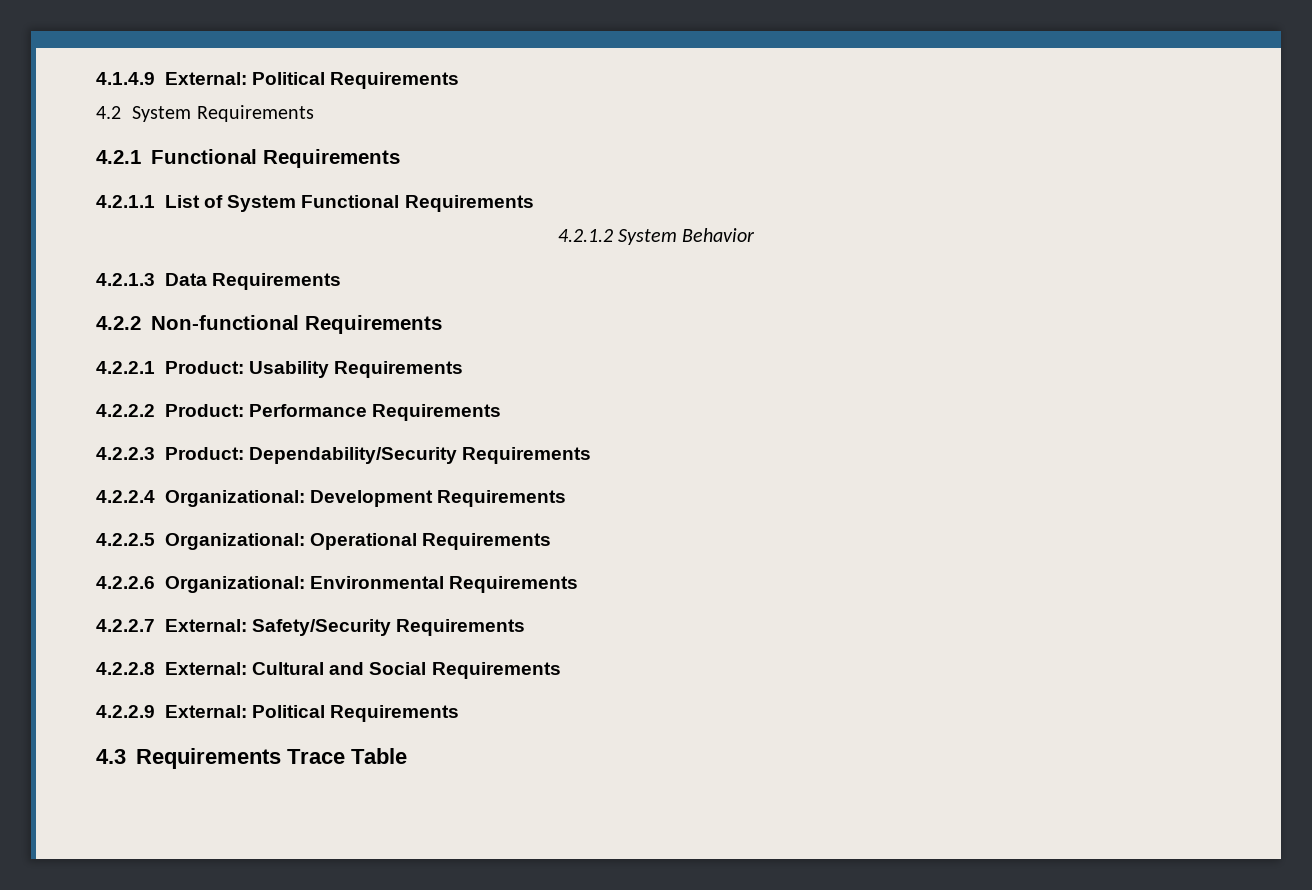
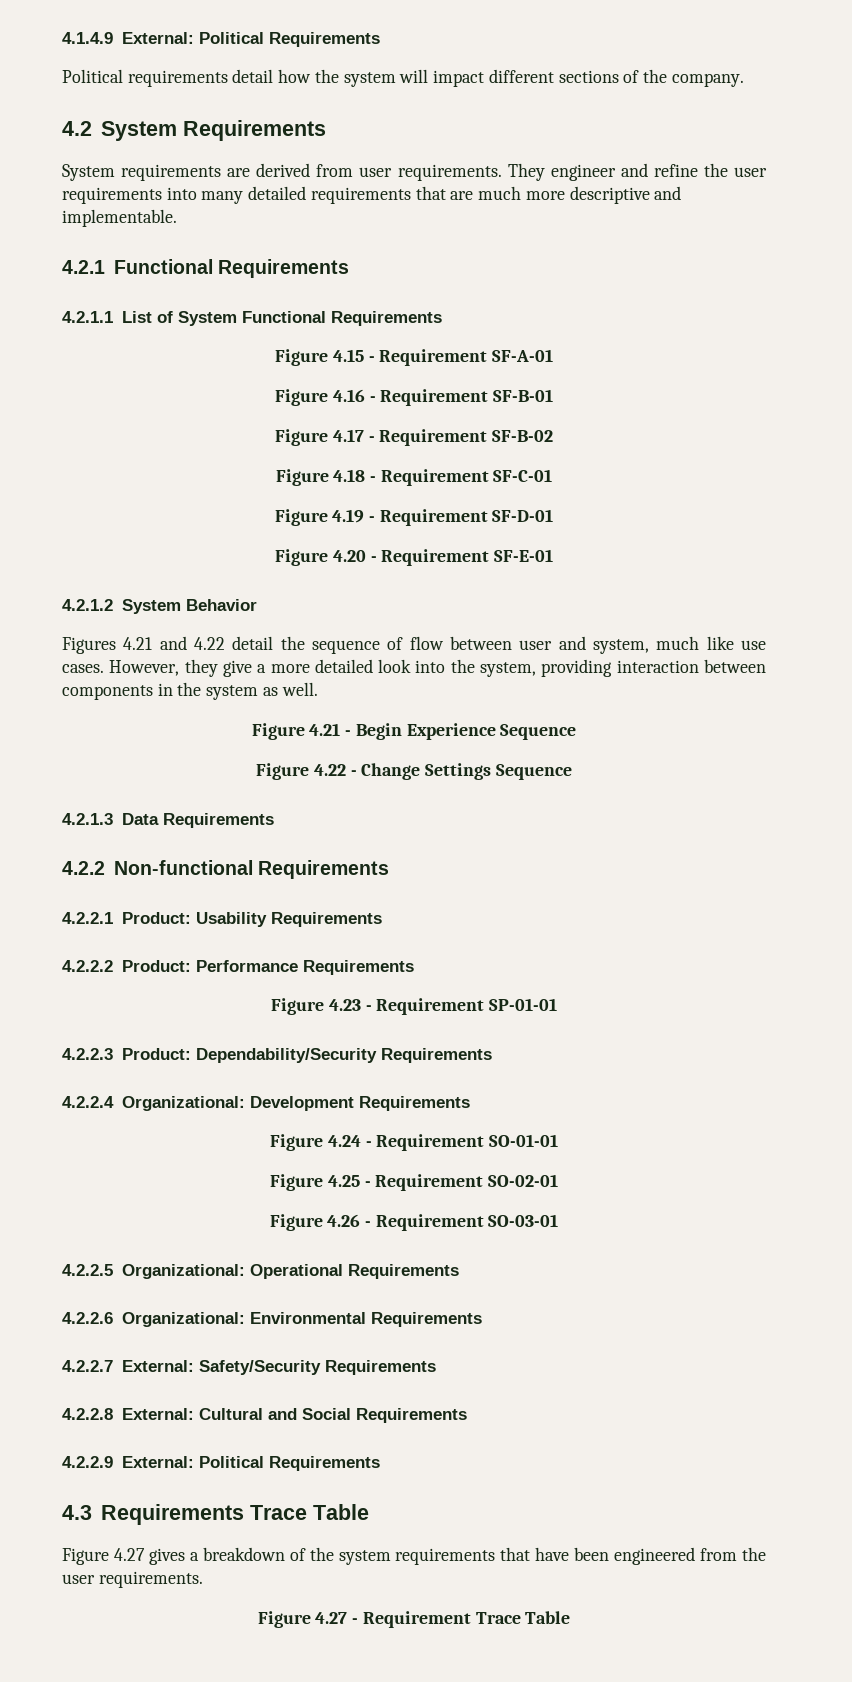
+ Political requirements detail how the system will impact different sections of the company.
  4.2 System Requirements
+ System requirements are derived from user requirements. They engineer and refine the user requirements into many detailed requirements that are much more descriptive and implementable.
+ Figure 4.15 - Requirement SF-A-01
+ Figure 4.16 - Requirement SF-B-01
+ Figure 4.17 - Requirement SF-B-02
+ Figure 4.18 - Requirement SF-C-01
+ Figure 4.19 - Requirement SF-D-01
+ Figure 4.20 - Requirement SF-E-01
  4.2.1.2 System Behavior
+ Figures 4.21 and 4.22 detail the sequence of flow between user and system, much like use cases. However, they give a more detailed look into the system, providing interaction between components in the system as well.
+ Figure 4.21 - Begin Experience Sequence
+ Figure 4.22 - Change Settings Sequence
+ Figure 4.23 - Requirement SP-01-01
+ Figure 4.24 - Requirement SO-01-01
+ Figure 4.25 - Requirement SO-02-01
+ Figure 4.26 - Requirement SO-03-01
+ Figure 4.27 gives a breakdown of the system requirements that have been engineered from the user requirements.
+ Figure 4.27 - Requirement Trace Table

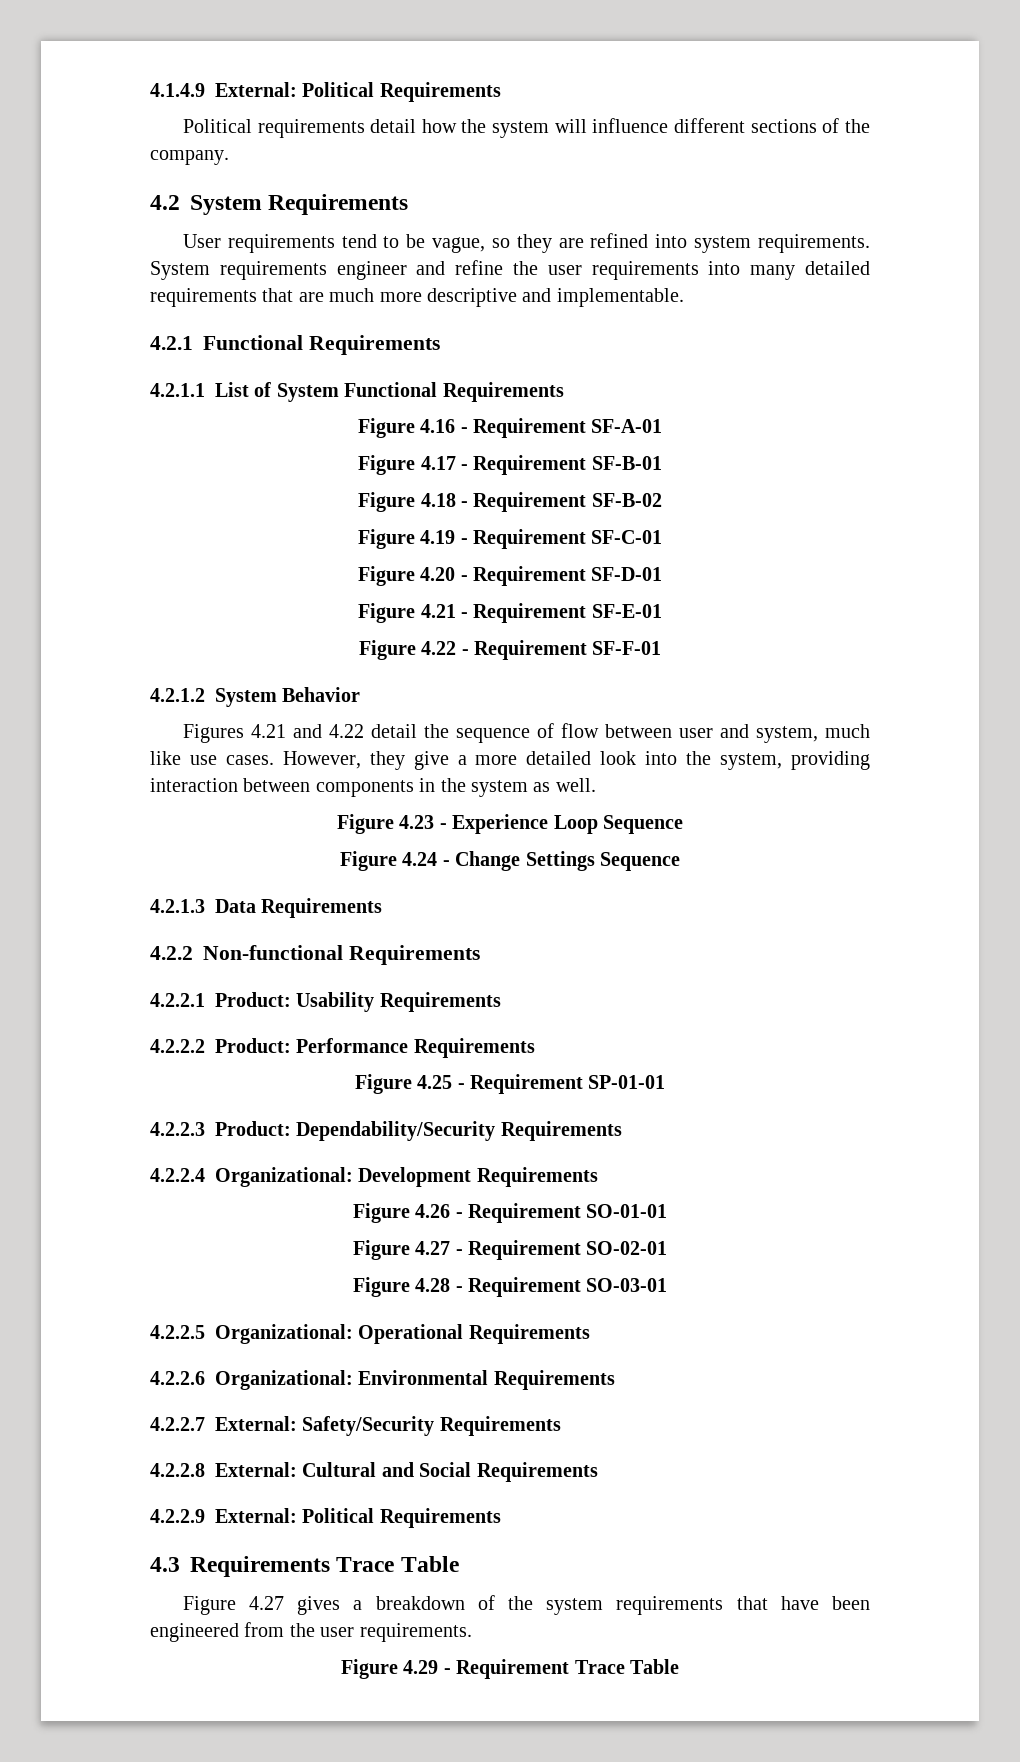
- Political requirements detail how the system will impact different sections of the company.
+ Political requirements detail how the system will influence different sections of the company.
- System requirements are derived from user requirements. They engineer and refine the user requirements into many detailed requirements that are much more descriptive and implementable.
+ User requirements tend to be vague, so they are refined into system requirements. System requirements engineer and refine the user requirements into many detailed requirements that are much more descriptive and implementable.
- Figure 4.15 - Requirement SF-A-01
+ Figure 4.16 - Requirement SF-A-01
- Figure 4.16 - Requirement SF-B-01
+ Figure 4.17 - Requirement SF-B-01
- Figure 4.17 - Requirement SF-B-02
+ Figure 4.18 - Requirement SF-B-02
- Figure 4.18 - Requirement SF-C-01
+ Figure 4.19 - Requirement SF-C-01
- Figure 4.19 - Requirement SF-D-01
+ Figure 4.20 - Requirement SF-D-01
- Figure 4.20 - Requirement SF-E-01
+ Figure 4.21 - Requirement SF-E-01
+ Figure 4.22 - Requirement SF-F-01
- Figure 4.21 - Begin Experience Sequence
+ Figure 4.23 - Experience Loop Sequence
- Figure 4.22 - Change Settings Sequence
+ Figure 4.24 - Change Settings Sequence
- Figure 4.23 - Requirement SP-01-01
+ Figure 4.25 - Requirement SP-01-01
- Figure 4.24 - Requirement SO-01-01
+ Figure 4.26 - Requirement SO-01-01
- Figure 4.25 - Requirement SO-02-01
+ Figure 4.27 - Requirement SO-02-01
- Figure 4.26 - Requirement SO-03-01
+ Figure 4.28 - Requirement SO-03-01
- Figure 4.27 - Requirement Trace Table
+ Figure 4.29 - Requirement Trace Table

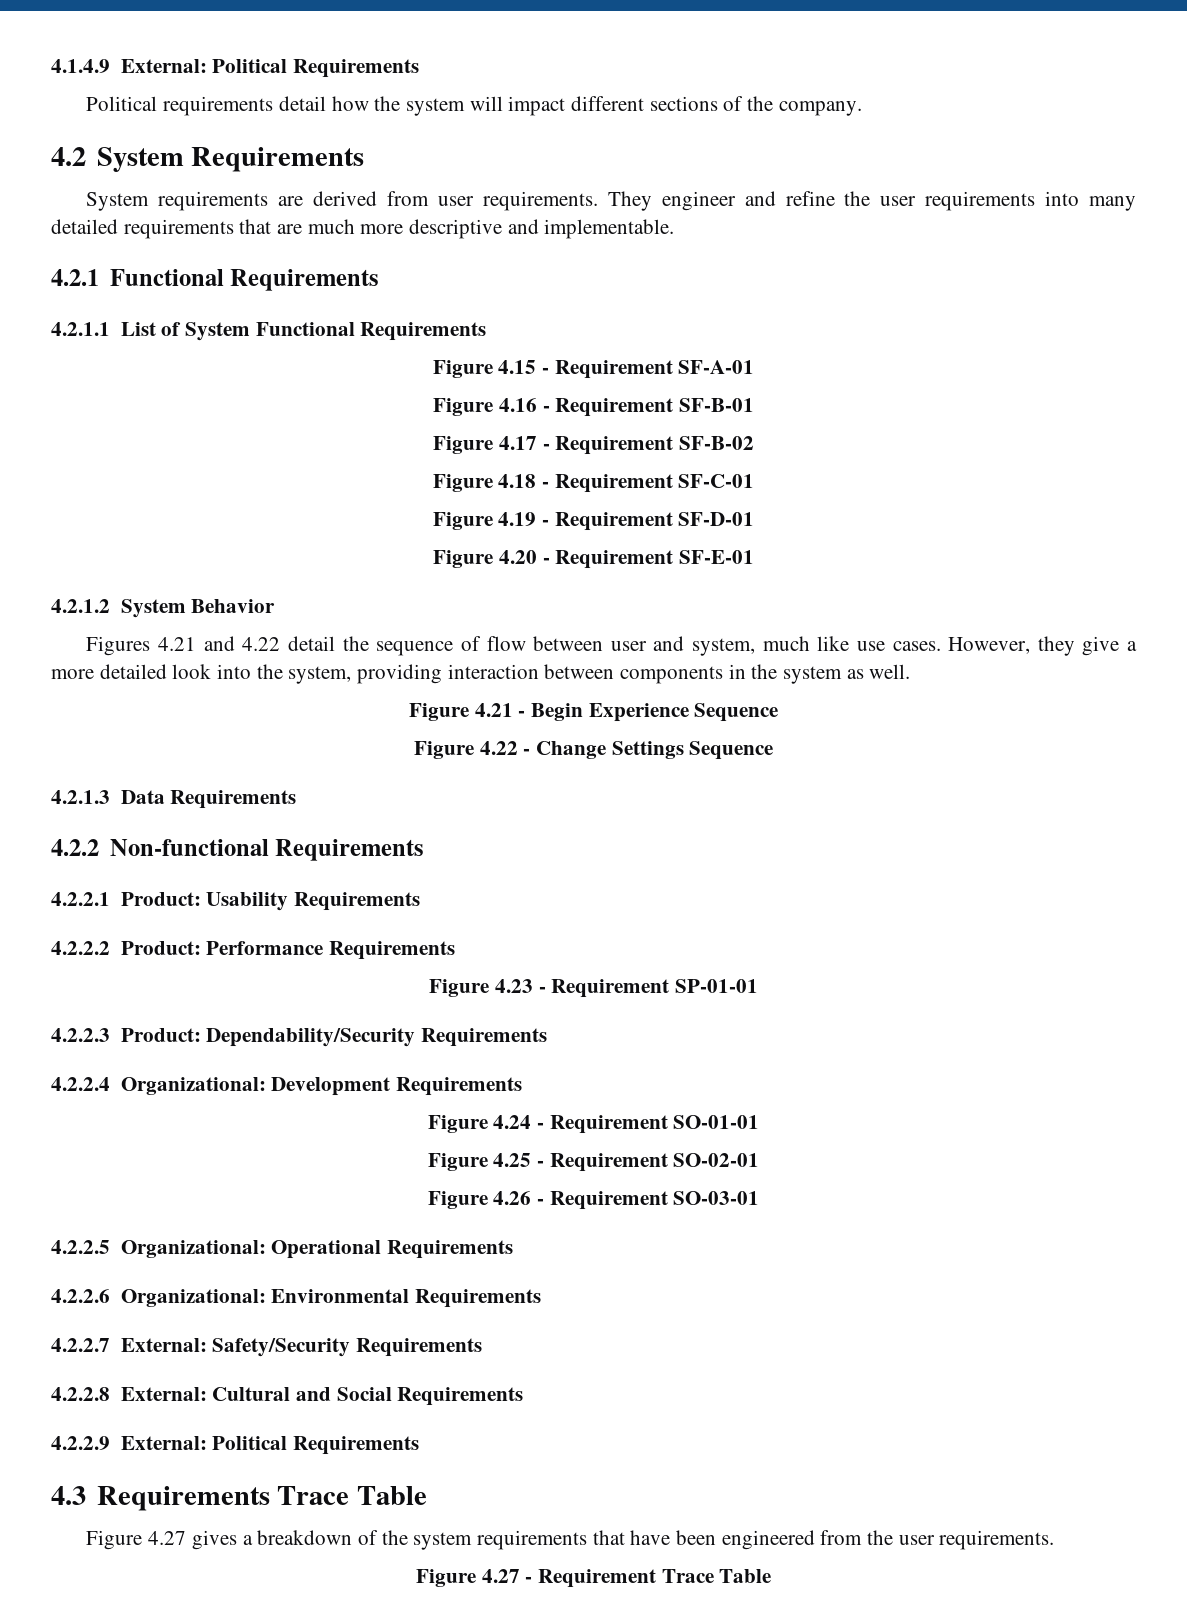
- Political requirements detail how the system will influence different sections of the company.
+ Political requirements detail how the system will impact different sections of the company.
- User requirements tend to be vague, so they are refined into system requirements. System requirements engineer and refine the user requirements into many detailed requirements that are much more descriptive and implementable.
+ System requirements are derived from user requirements. They engineer and refine the user requirements into many detailed requirements that are much more descriptive and implementable.
- Figure 4.16 - Requirement SF-A-01
+ Figure 4.15 - Requirement SF-A-01
- Figure 4.17 - Requirement SF-B-01
+ Figure 4.16 - Requirement SF-B-01
- Figure 4.18 - Requirement SF-B-02
+ Figure 4.17 - Requirement SF-B-02
- Figure 4.19 - Requirement SF-C-01
+ Figure 4.18 - Requirement SF-C-01
- Figure 4.20 - Requirement SF-D-01
+ Figure 4.19 - Requirement SF-D-01
- Figure 4.21 - Requirement SF-E-01
+ Figure 4.20 - Requirement SF-E-01
- Figure 4.22 - Requirement SF-F-01
- Figure 4.23 - Experience Loop Sequence
+ Figure 4.21 - Begin Experience Sequence
- Figure 4.24 - Change Settings Sequence
+ Figure 4.22 - Change Settings Sequence
- Figure 4.25 - Requirement SP-01-01
+ Figure 4.23 - Requirement SP-01-01
- Figure 4.26 - Requirement SO-01-01
+ Figure 4.24 - Requirement SO-01-01
- Figure 4.27 - Requirement SO-02-01
+ Figure 4.25 - Requirement SO-02-01
- Figure 4.28 - Requirement SO-03-01
+ Figure 4.26 - Requirement SO-03-01
- Figure 4.29 - Requirement Trace Table
+ Figure 4.27 - Requirement Trace Table

